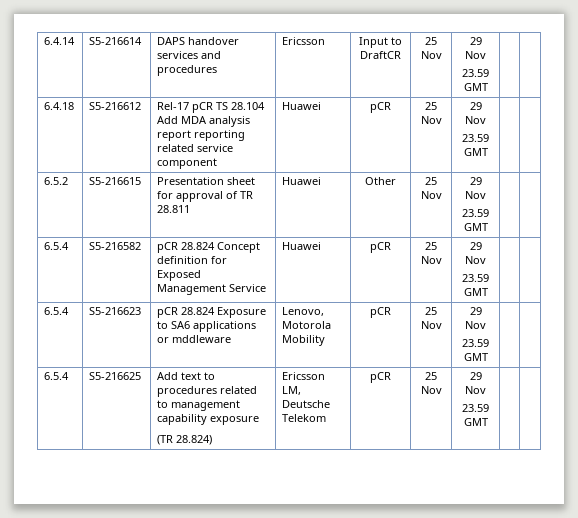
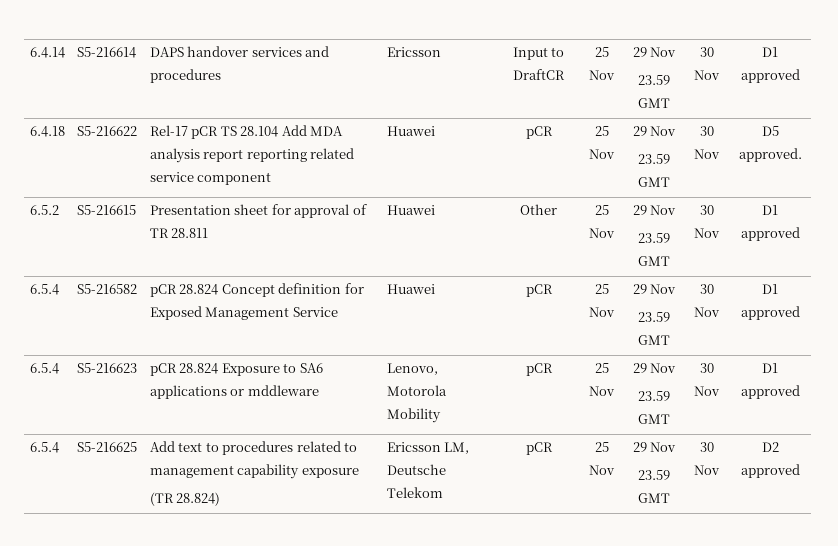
  6.4.14 | S5-216614 | DAPS handover services and procedures | Ericsson | Input to DraftCR | 25 Nov | 29 Nov
- 23.59 GMT | |
+ 23.59 GMT | 30 Nov | D1 approved
- 6.4.18 | S5-216612 | Rel-17 pCR TS 28.104 Add MDA analysis report reporting related service component | Huawei | pCR | 25 Nov | 29 Nov
- 23.59 GMT | |
+ 6.4.18 | S5-216622 | Rel-17 pCR TS 28.104 Add MDA analysis report reporting related service component | Huawei | pCR | 25 Nov | 29 Nov
+ 23.59 GMT | 30 Nov | D5 approved.
  6.5.2 | S5-216615 | Presentation sheet for approval of TR 28.811 | Huawei | Other | 25 Nov | 29 Nov
- 23.59 GMT | |
+ 23.59 GMT | 30 Nov | D1 approved
  6.5.4 | S5-216582 | pCR 28.824 Concept definition for Exposed Management Service | Huawei | pCR | 25 Nov | 29 Nov
- 23.59 GMT | |
+ 23.59 GMT | 30 Nov | D1 approved
  6.5.4 | S5-216623 | pCR 28.824 Exposure to SA6 applications or mddleware | Lenovo, Motorola Mobility | pCR | 25 Nov | 29 Nov
- 23.59 GMT | |
+ 23.59 GMT | 30 Nov | D1 approved
  6.5.4 | S5-216625 | Add text to procedures related to management capability exposure
  (TR 28.824) | Ericsson LM, Deutsche Telekom | pCR | 25 Nov | 29 Nov
- 23.59 GMT | |
+ 23.59 GMT | 30 Nov | D2 approved

